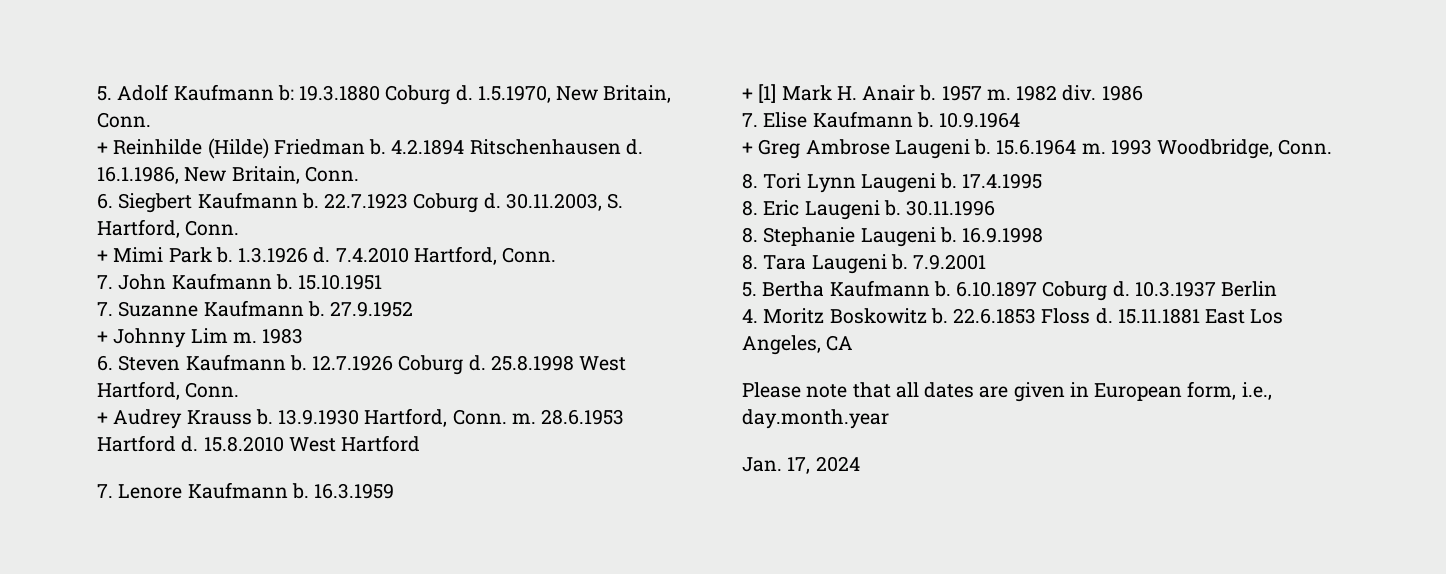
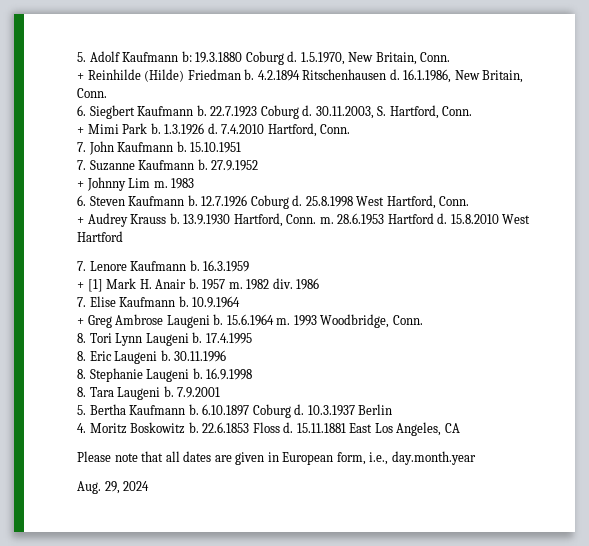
- Jan. 17, 2024
+ Aug. 29, 2024

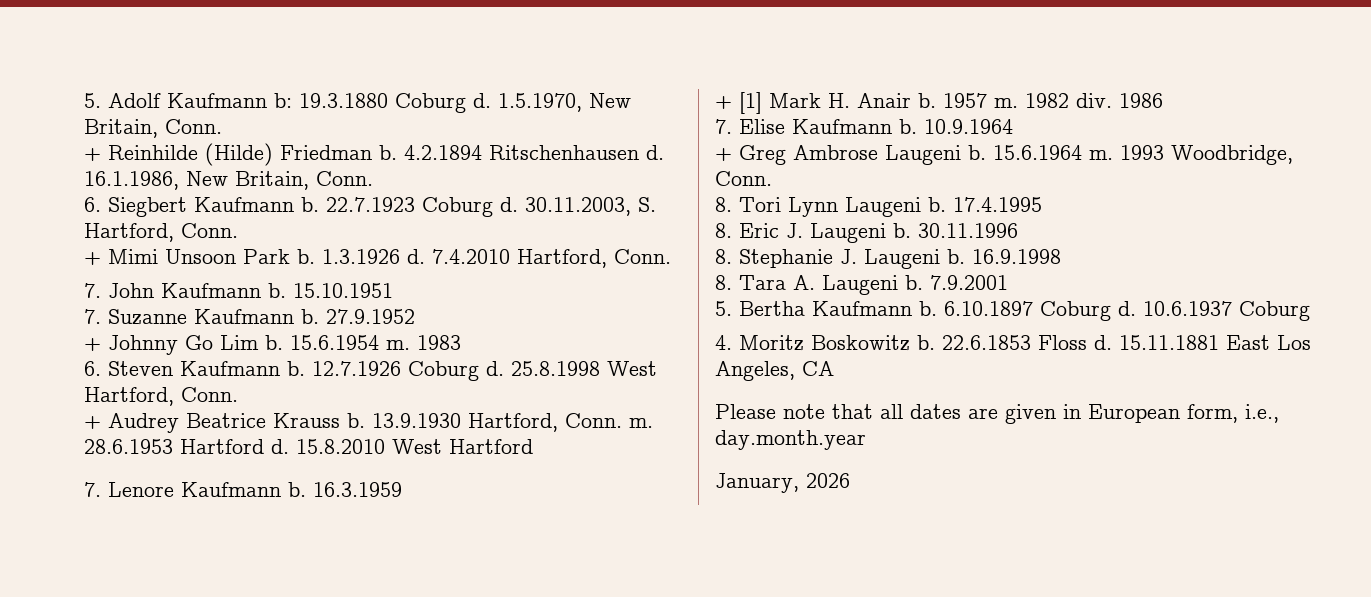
- + Mimi Park b.
+ + Mimi Unsoon Park b.
- + Johnny Lim m.
+ + Johnny Go Lim b. 15.6.1954 m.
- + Audrey Krauss b.
+ + Audrey Beatrice Krauss b.
- 8. Eric Laugeni b.
+ 8. Eric J. Laugeni b.
- 8. Stephanie Laugeni b.
+ 8. Stephanie J. Laugeni b.
- 8. Tara Laugeni b.
+ 8. Tara A. Laugeni b.
- 10.3.1937 Berlin
+ 10.6.1937 Coburg
- Aug. 29, 2024
+ January, 2026

